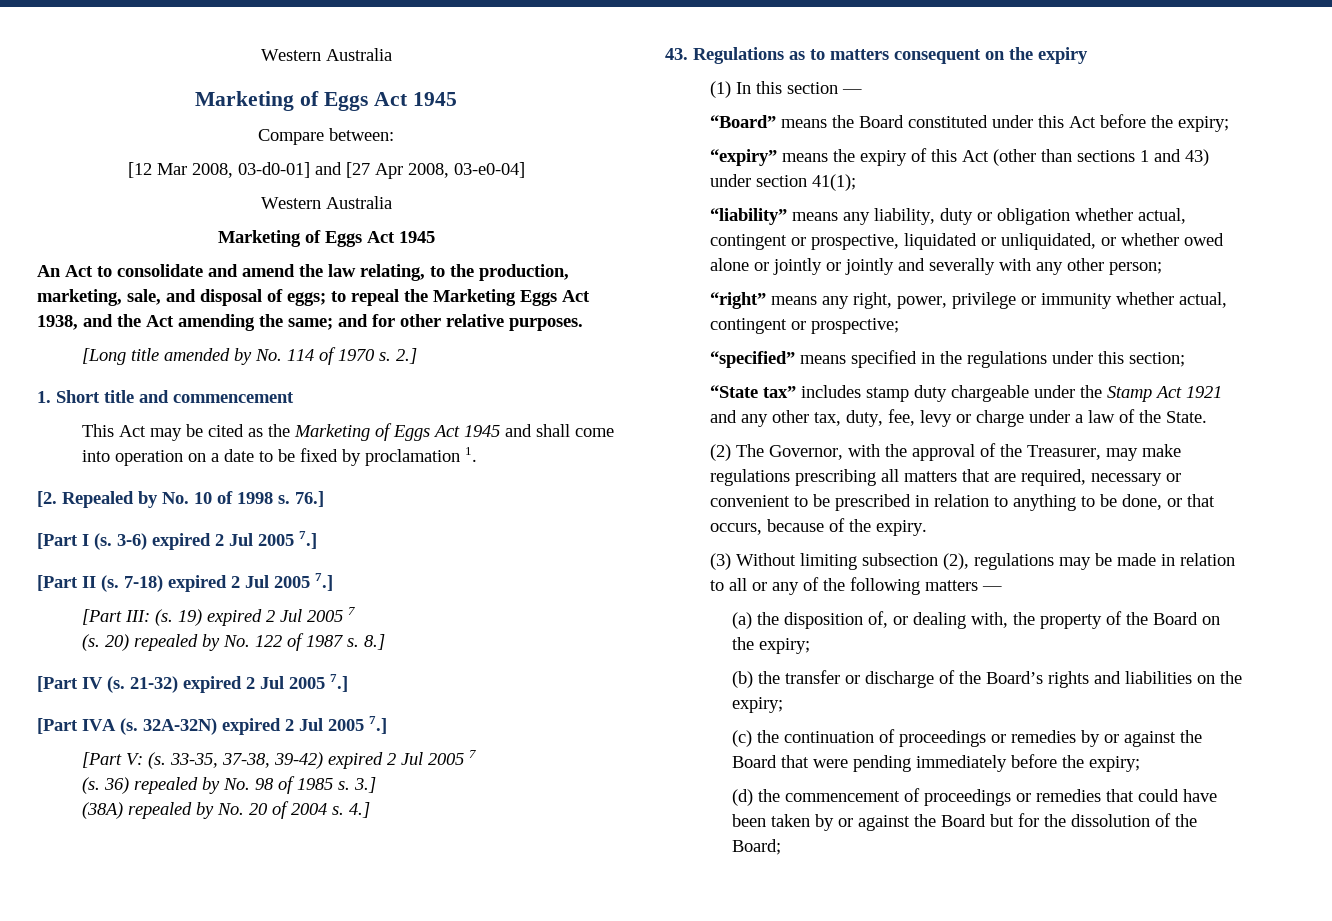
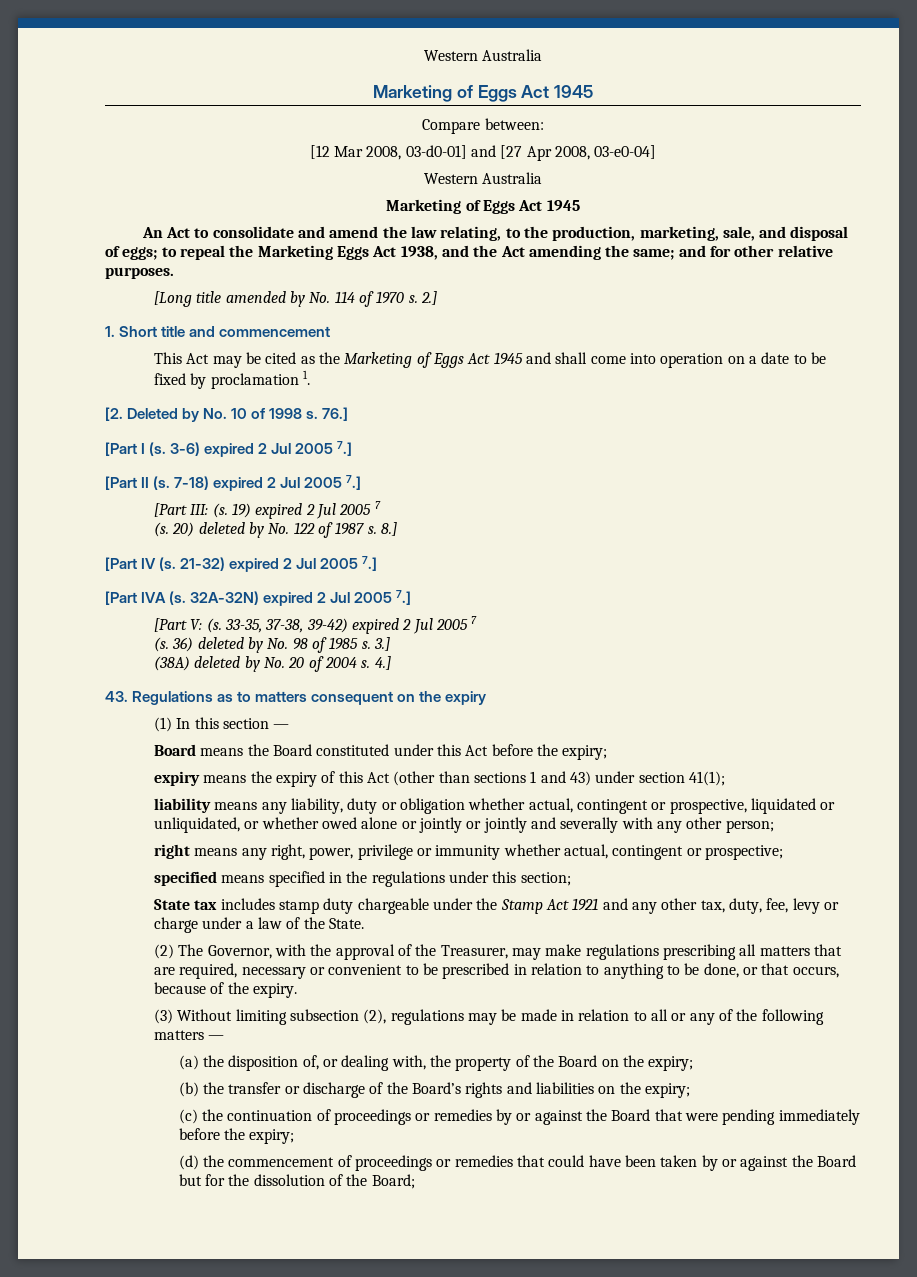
- [2. Repealed by No. 10 of 1998 s.
+ [2. Deleted by No. 10 of 1998 s.
- 20) repealed by No. 122 of 1987 s.
+ 20) deleted by No. 122 of 1987 s.
- 36) repealed by No. 98 of 1985 s.
+ 36) deleted by No. 98 of 1985 s.
- (38A) repealed by No. 20 of 2004 s.
+ (38A) deleted by No. 20 of 2004 s.
- “Board” means the Board constituted under this Act before the expiry;
+ Board means the Board constituted under this Act before the expiry;
- “expiry” means the expiry of this Act (other than sections 1 and 43) under section 41(1);
+ expiry means the expiry of this Act (other than sections 1 and 43) under section 41(1);
- “liability” means any liability, duty or obligation whether actual, contingent or prospective, liquidated or unliquidated, or whether owed alone or jointly or jointly and severally with any other person;
+ liability means any liability, duty or obligation whether actual, contingent or prospective, liquidated or unliquidated, or whether owed alone or jointly or jointly and severally with any other person;
- “right” means any right, power, privilege or immunity whether actual, contingent or prospective;
+ right means any right, power, privilege or immunity whether actual, contingent or prospective;
- “specified” means specified in the regulations under this section;
+ specified means specified in the regulations under this section;
- “State tax” includes stamp duty chargeable under the Stamp Act 1921 and any other tax, duty, fee, levy or charge under a law of the State.
+ State tax includes stamp duty chargeable under the Stamp Act 1921 and any other tax, duty, fee, levy or charge under a law of the State.

